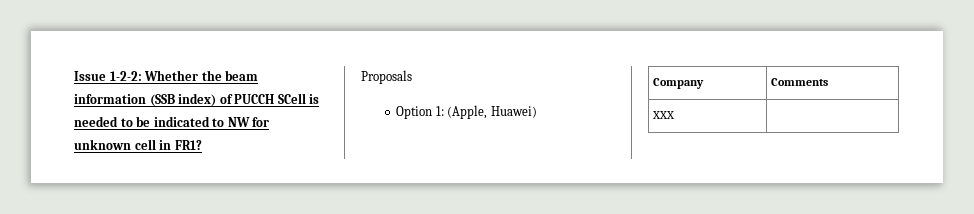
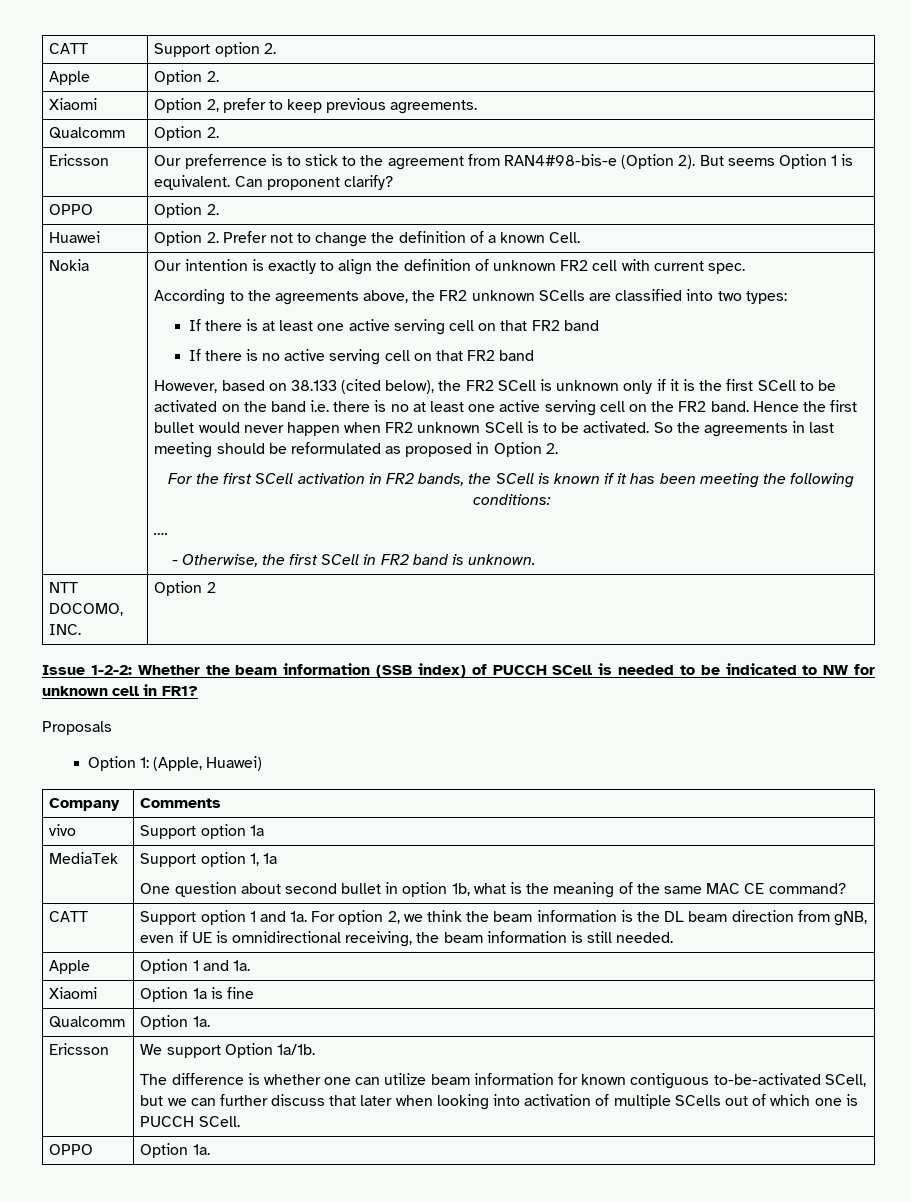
+ CATT | Support option 2.
+ Apple | Option 2.
+ Xiaomi | Option 2, prefer to keep previous agreements.
+ Qualcomm | Option 2.
+ Ericsson | Our preferrence is to stick to the agreement from RAN4#98-bis-e (Option 2). But seems Option 1 is equivalent. Can proponent clarify?
+ OPPO | Option 2.
+ Huawei | Option 2. Prefer not to change the definition of a known Cell.
+ Nokia | Our intention is exactly to align the definition of unknown FR2 cell with current spec.
+ According to the agreements above, the FR2 unknown SCells are classified into two types:
+ If there is at least one active serving cell on that FR2 band
+ If there is no active serving cell on that FR2 band
+ However, based on 38.133 (cited below), the FR2 SCell is unknown only if it is the first SCell to be activated on the band i.e. there is no at least one active serving cell on the FR2 band. Hence the first bullet would never happen when FR2 unknown SCell is to be activated. So the agreements in last meeting should be reformulated as proposed in Option 2.
+ For the first SCell activation in FR2 bands, the SCell is known if it has been meeting the following conditions:
+ ….
+ - Otherwise, the first SCell in FR2 band is unknown.
+ NTT DOCOMO, INC. | Option 2
- XXX |
+ vivo | Support option 1a
+ MediaTek | Support option 1, 1a
+ One question about second bullet in option 1b, what is the meaning of the same MAC CE command?
+ CATT | Support option 1 and 1a. For option 2, we think the beam information is the DL beam direction from gNB, even if UE is omnidirectional receiving, the beam information is still needed.
+ Apple | Option 1 and 1a.
+ Xiaomi | Option 1a is fine
+ Qualcomm | Option 1a.
+ Ericsson | We support Option 1a/1b.
+ The difference is whether one can utilize beam information for known contiguous to-be-activated SCell, but we can further discuss that later when looking into activation of multiple SCells out of which one is PUCCH SCell.
+ OPPO | Option 1a.

